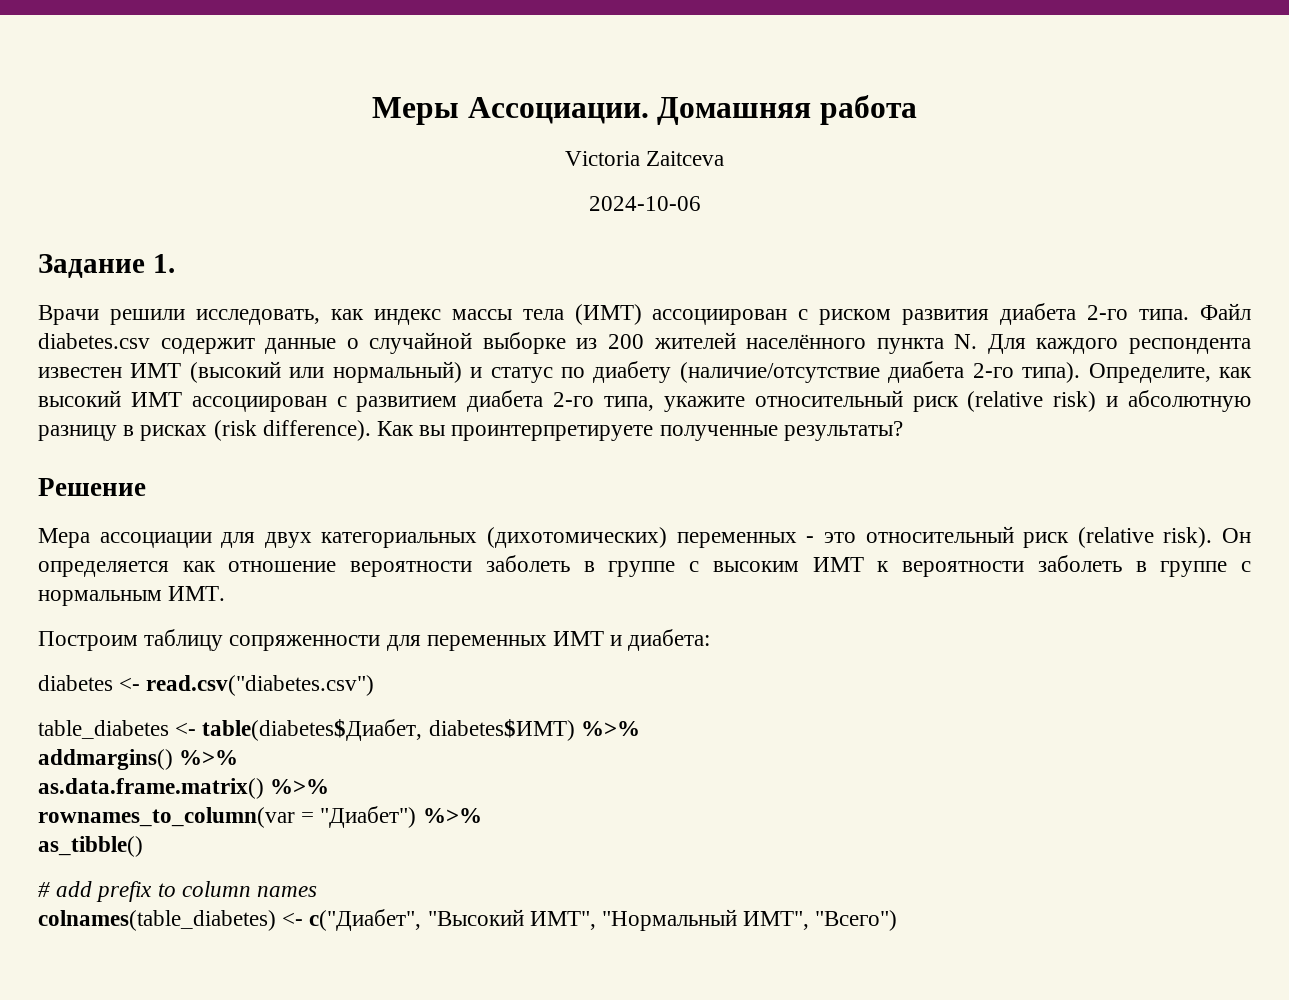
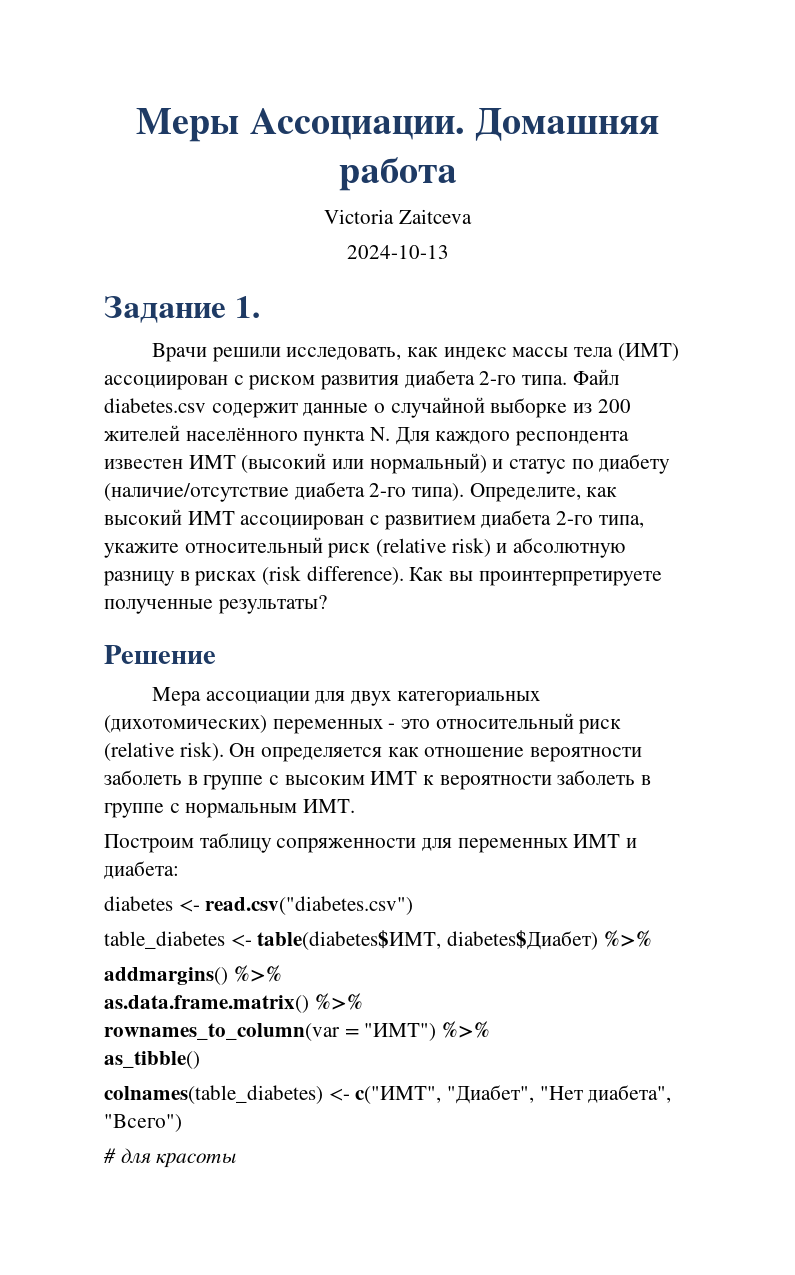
- 2024-10-06
+ 2024-10-13
- table_diabetes <- table(diabetes$Диабет, diabetes$ИМТ) %>%
+ table_diabetes <- table(diabetes$ИМТ, diabetes$Диабет) %>%
- rownames_to_column(var = "Диабет") %>%
+ rownames_to_column(var = "ИМТ") %>%
- # add prefix to column names
- colnames(table_diabetes) <- c("Диабет", "Высокий ИМТ", "Нормальный ИМТ", "Всего")
+ colnames(table_diabetes) <- c("ИМТ", "Диабет", "Нет диабета", "Всего")
+ # для красоты

